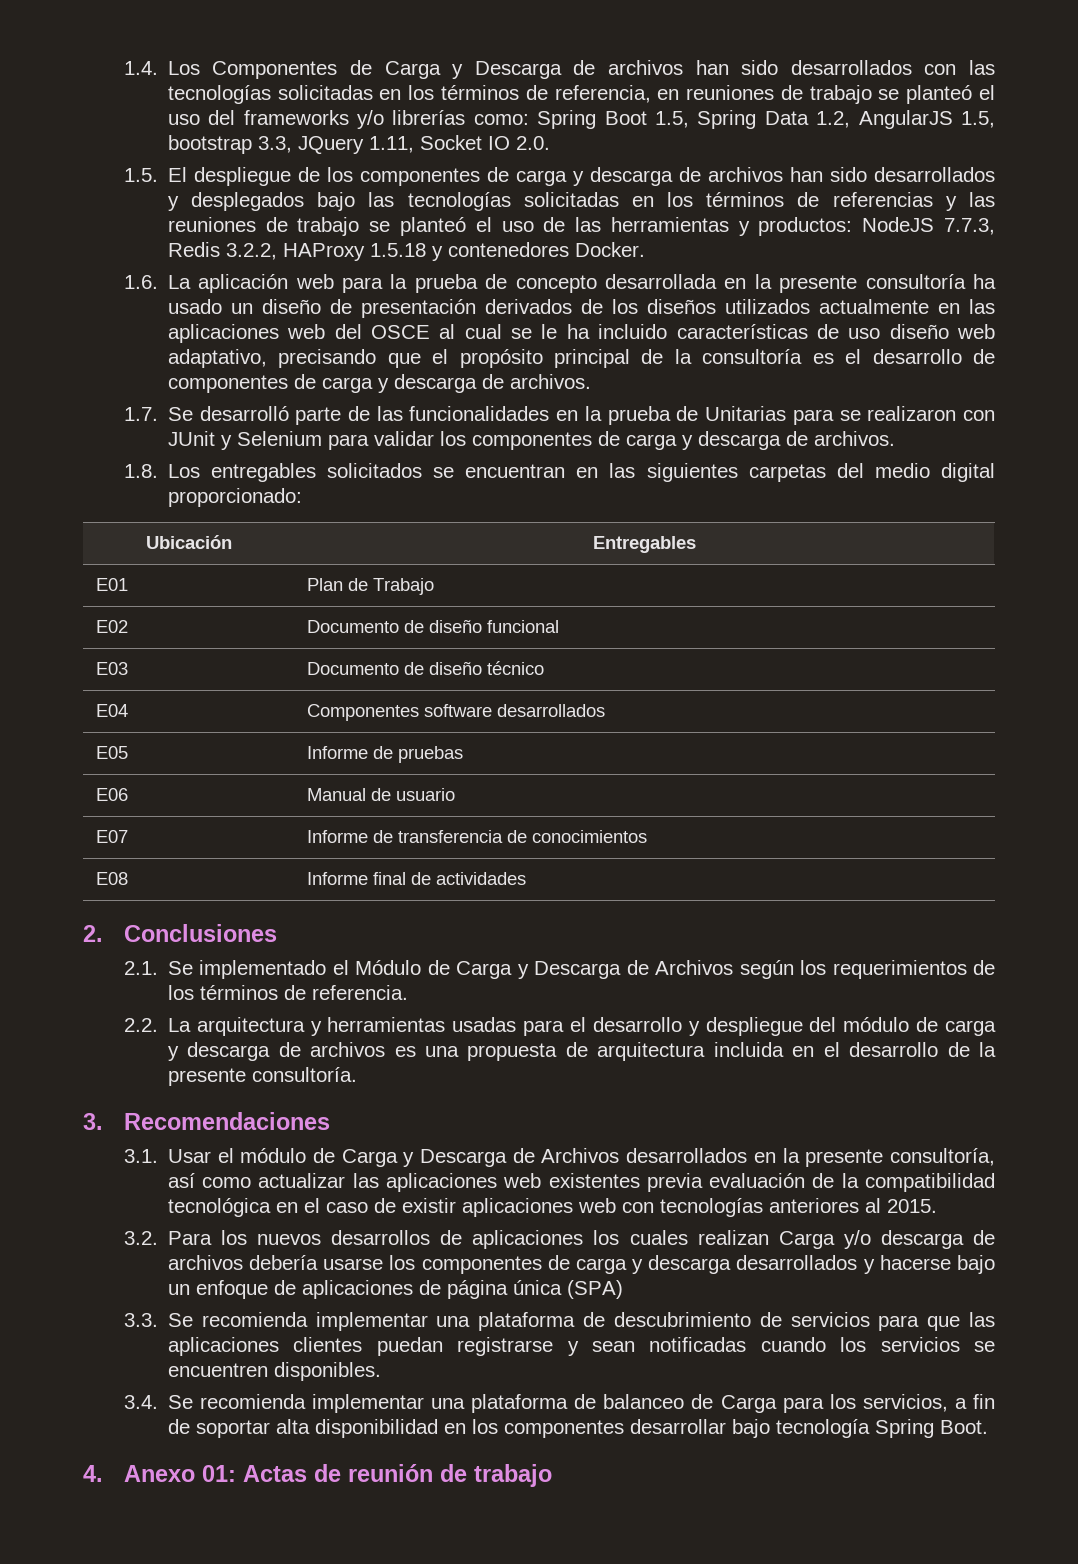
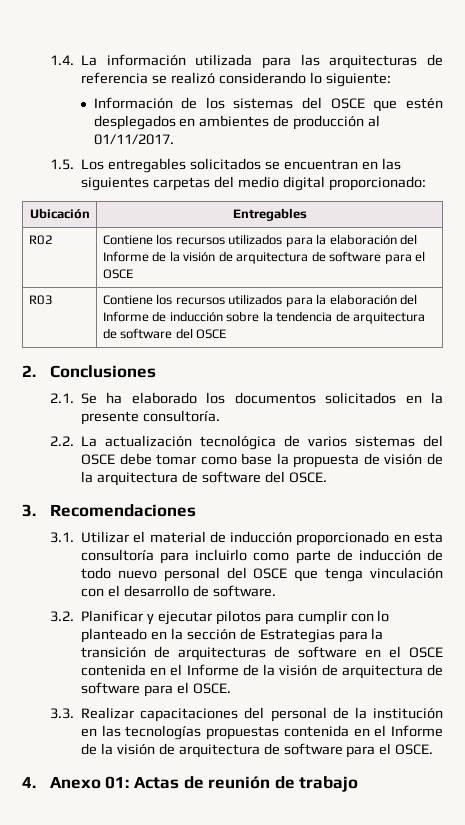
- 1.4. Los Componentes de Carga y Descarga de archivos han sido desarrollados con las tecnologías solicitadas en los términos de referencia, en reuniones de trabajo se planteó el uso del frameworks y/o librerías como: Spring Boot 1.5, Spring Data 1.2, AngularJS 1.5, bootstrap 3.3, JQuery 1.11, Socket IO 2.0.
- 1.5. El despliegue de los componentes de carga y descarga de archivos han sido desarrollados y desplegados bajo las tecnologías solicitadas en los términos de referencias y las reuniones de trabajo se planteó el uso de las herramientas y productos: NodeJS 7.7.3, Redis 3.2.2, HAProxy 1.5.18 y contenedores Docker.
- 1.6. La aplicación web para la prueba de concepto desarrollada en la presente consultoría ha usado un diseño de presentación derivados de los diseños utilizados actualmente en las aplicaciones web del OSCE al cual se le ha incluido características de uso diseño web adaptativo, precisando que el propósito principal de la consultoría es el desarrollo de componentes de carga y descarga de archivos.
- 1.7. Se desarrolló parte de las funcionalidades en la prueba de Unitarias para se realizaron con JUnit y Selenium para validar los componentes de carga y descarga de archivos.
- 1.8. Los entregables solicitados se encuentran en las siguientes carpetas del medio digital proporcionado:
+ 1.4. La información utilizada para las arquitecturas de referencia se realizó considerando lo siguiente:
+ Información de los sistemas del OSCE que estén desplegados en ambientes de producción al 01/11/2017.
+ 1.5. Los entregables solicitados se encuentran en las siguientes carpetas del medio digital proporcionado:
- E01 | Plan de Trabajo
- E02 | Documento de diseño funcional
- E03 | Documento de diseño técnico
- E04 | Componentes software desarrollados
- E05 | Informe de pruebas
- E06 | Manual de usuario
- E07 | Informe de transferencia de conocimientos
- E08 | Informe final de actividades
+ R02 | Contiene los recursos utilizados para la elaboración del Informe de la visión de arquitectura de software para el OSCE
+ R03 | Contiene los recursos utilizados para la elaboración del Informe de inducción sobre la tendencia de arquitectura de software del OSCE
  2. Conclusiones
- 2.1. Se implementado el Módulo de Carga y Descarga de Archivos según los requerimientos de los términos de referencia.
- 2.2. La arquitectura y herramientas usadas para el desarrollo y despliegue del módulo de carga y descarga de archivos es una propuesta de arquitectura incluida en el desarrollo de la presente consultoría.
+ 2.1. Se ha elaborado los documentos solicitados en la presente consultoría.
+ 2.2. La actualización tecnológica de varios sistemas del OSCE debe tomar como base la propuesta de visión de la arquitectura de software del OSCE.
  3. Recomendaciones
- 3.1. Usar el módulo de Carga y Descarga de Archivos desarrollados en la presente consultoría, así como actualizar las aplicaciones web existentes previa evaluación de la compatibilidad tecnológica en el caso de existir aplicaciones web con tecnologías anteriores al 2015.
- 3.2. Para los nuevos desarrollos de aplicaciones los cuales realizan Carga y/o descarga de archivos debería usarse los componentes de carga y descarga desarrollados y hacerse bajo un enfoque de aplicaciones de página única (SPA)
- 3.3. Se recomienda implementar una plataforma de descubrimiento de servicios para que las aplicaciones clientes puedan registrarse y sean notificadas cuando los servicios se encuentren disponibles.
- 3.4. Se recomienda implementar una plataforma de balanceo de Carga para los servicios, a fin de soportar alta disponibilidad en los componentes desarrollar bajo tecnología Spring Boot.
+ 3.1. Utilizar el material de inducción proporcionado en esta consultoría para incluirlo como parte de inducción de todo nuevo personal del OSCE que tenga vinculación con el desarrollo de software.
+ 3.2. Planificar y ejecutar pilotos para cumplir con lo planteado en la sección de Estrategias para la transición de arquitecturas de software en el OSCE contenida en el Informe de la visión de arquitectura de software para el OSCE.
+ 3.3. Realizar capacitaciones del personal de la institución en las tecnologías propuestas contenida en el Informe de la visión de arquitectura de software para el OSCE.

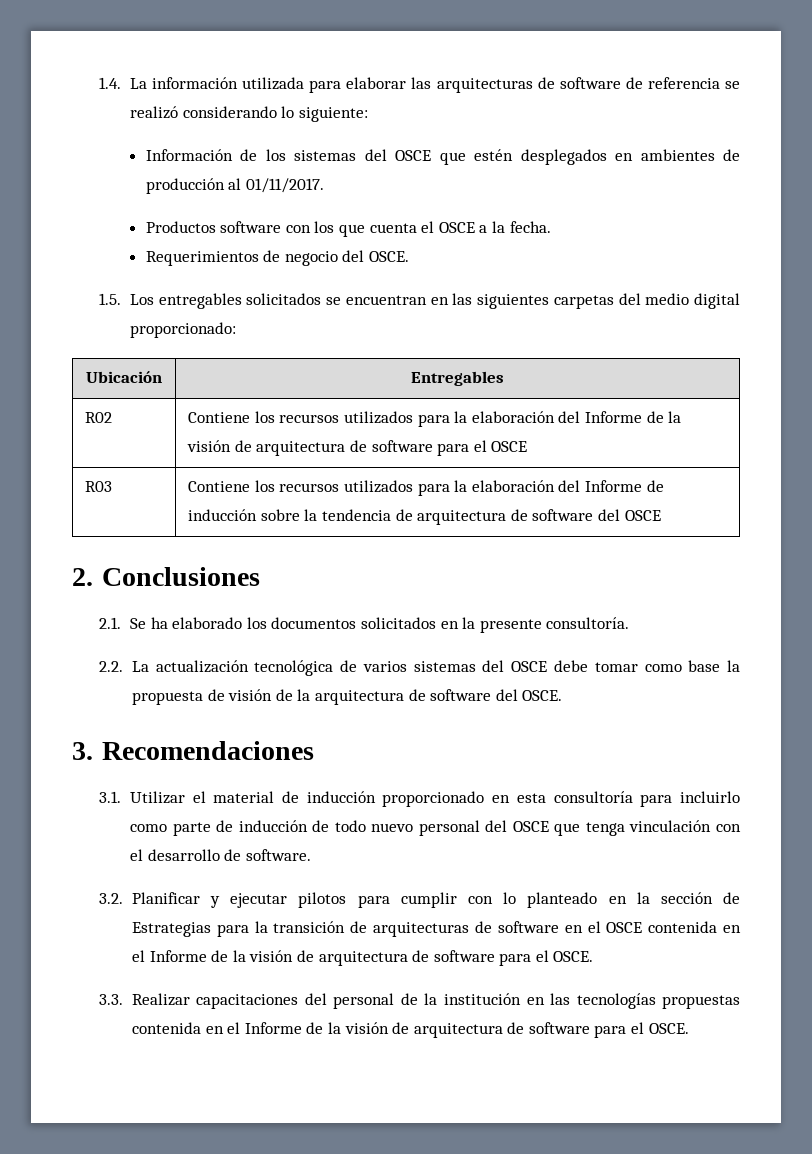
- 1.4. La información utilizada para las arquitecturas de referencia se realizó considerando lo siguiente:
+ 1.4. La información utilizada para elaborar las arquitecturas de software de referencia se realizó considerando lo siguiente:
+ Productos software con los que cuenta el OSCE a la fecha.
+ Requerimientos de negocio del OSCE.
- 4. Anexo 01: Actas de reunión de trabajo

